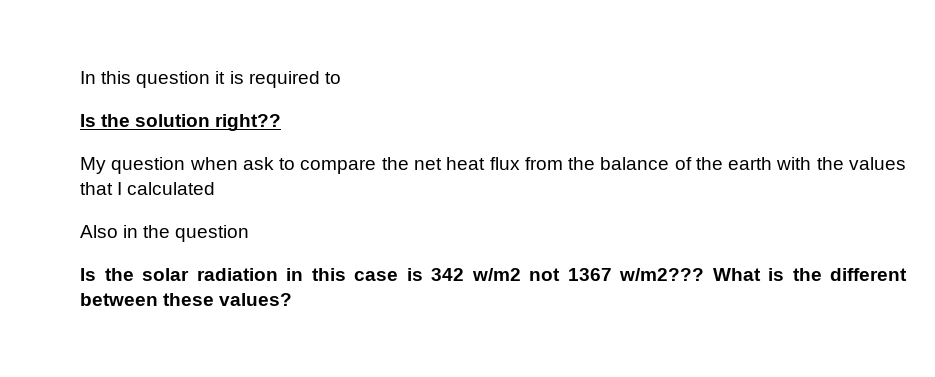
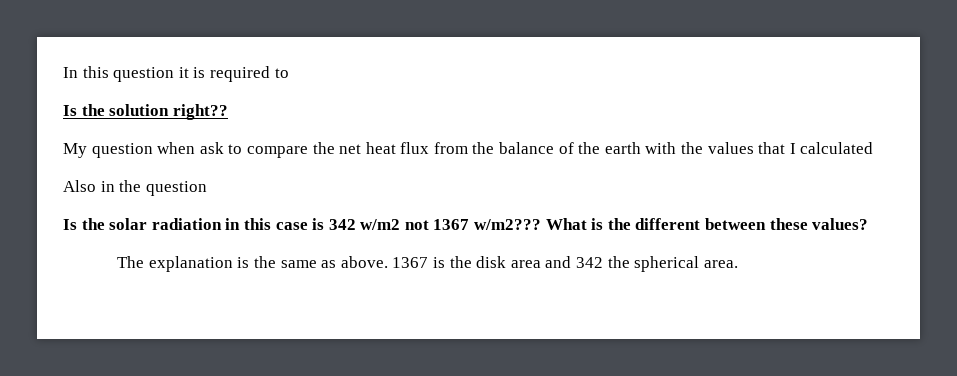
+ The explanation is the same as above. 1367 is the disk area and 342 the spherical area.

